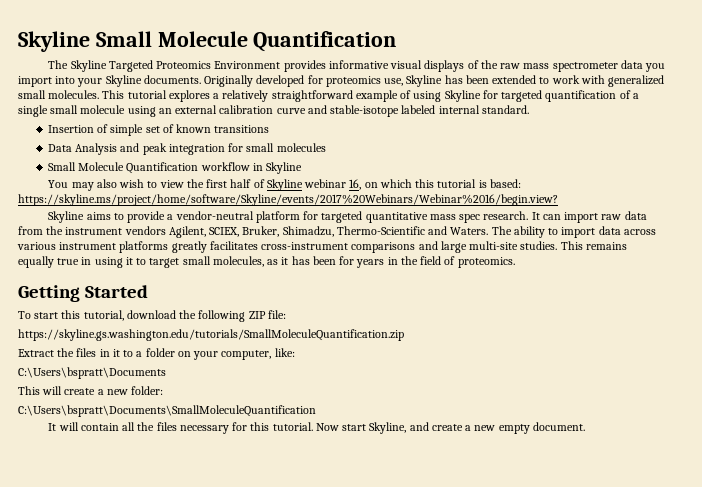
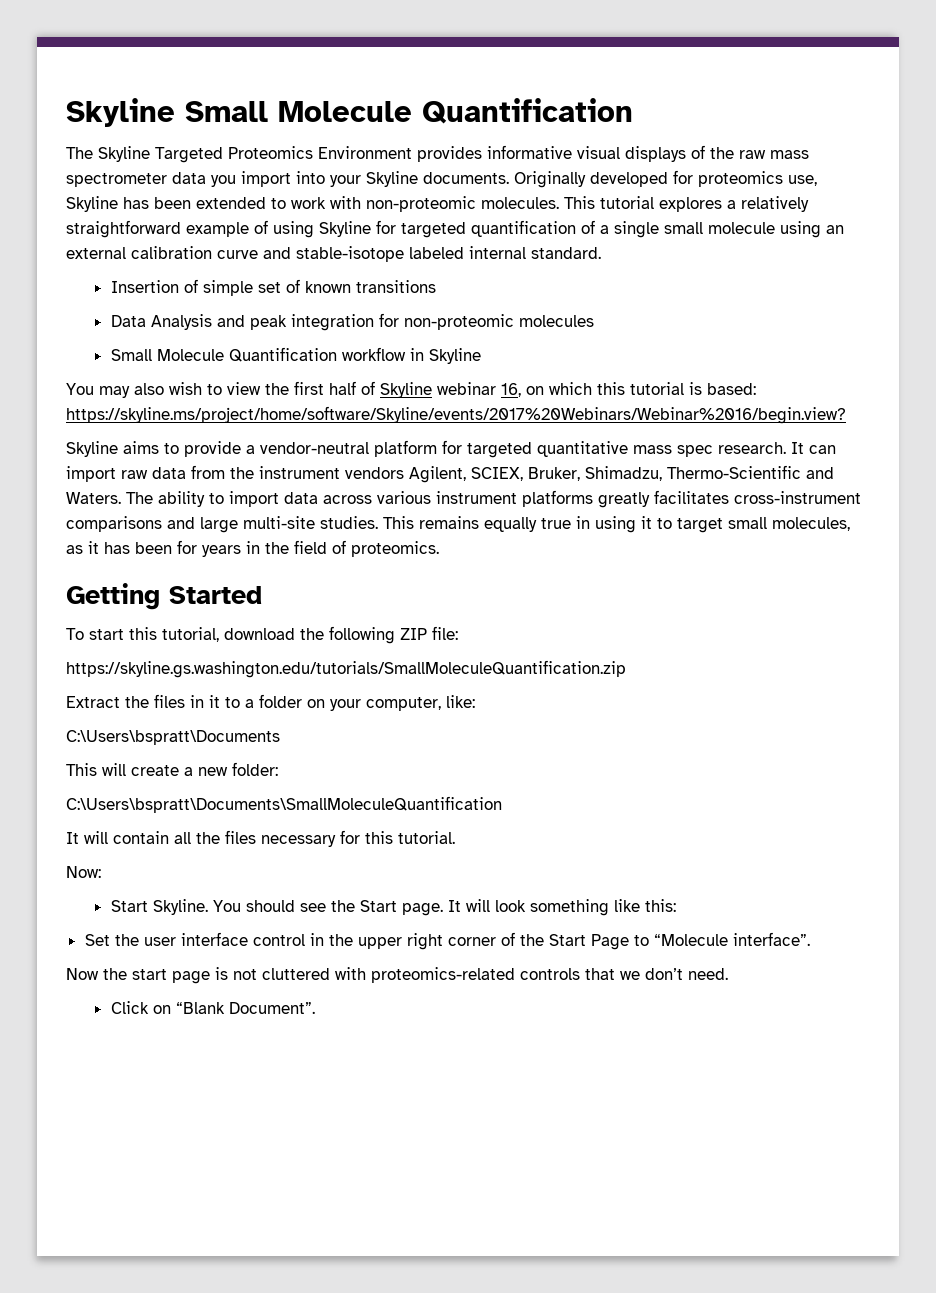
- Originally developed for proteomics use, Skyline has been extended to work with generalized small molecules.
+ Originally developed for proteomics use, Skyline has been extended to work with non-proteomic molecules.
- Data Analysis and peak integration for small molecules
+ Data Analysis and peak integration for non-proteomic molecules
- It will contain all the files necessary for this tutorial. Now start Skyline, and create a new empty document.
+ It will contain all the files necessary for this tutorial.
+ Now:
+ Start Skyline. You should see the Start page. It will look something like this:
+ Set the user interface control in the upper right corner of the Start Page to “Molecule interface”.
+ Now the start page is not cluttered with proteomics-related controls that we don’t need.
+ Click on “Blank Document”.

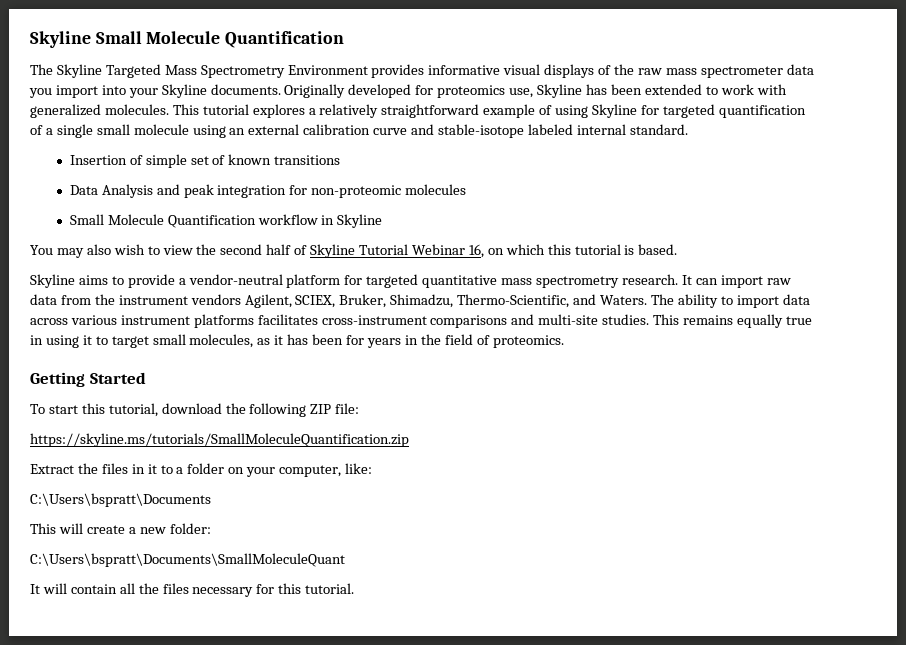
- The Skyline Targeted Proteomics Environment provides informative visual displays of the raw mass spectrometer data you import into your Skyline documents.
+ The Skyline Targeted Mass Spectrometry Environment provides informative visual displays of the raw mass spectrometer data you import into your Skyline documents.
- Originally developed for proteomics use, Skyline has been extended to work with non-proteomic molecules.
+ Originally developed for proteomics use, Skyline has been extended to work with generalized molecules.
- You may also wish to view the first half of Skyline webinar 16, on which this tutorial is based: https://skyline.ms/project/home/software/Skyline/events/2017%20Webinars/Webinar%2016/begin.view?
+ You may also wish to view the second half of Skyline Tutorial Webinar 16, on which this tutorial is based.
- Skyline aims to provide a vendor-neutral platform for targeted quantitative mass spec research.
+ Skyline aims to provide a vendor-neutral platform for targeted quantitative mass spectrometry research.
- It can import raw data from the instrument vendors Agilent, SCIEX, Bruker, Shimadzu, Thermo-Scientific and Waters.
+ It can import raw data from the instrument vendors Agilent, SCIEX, Bruker, Shimadzu, Thermo-Scientific, and Waters.
- The ability to import data across various instrument platforms greatly facilitates cross-instrument comparisons and large multi-site studies.
+ The ability to import data across various instrument platforms facilitates cross-instrument comparisons and multi-site studies.
- https://skyline.gs.washington.edu/tutorials/SmallMoleculeQuantification.zip
+ https://skyline.ms/tutorials/SmallMoleculeQuantification.zip
- C:\Users\bspratt\Documents\SmallMoleculeQuantification
+ C:\Users\bspratt\Documents\SmallMoleculeQuant
- Now:
- Start Skyline. You should see the Start page. It will look something like this:
- Set the user interface control in the upper right corner of the Start Page to “Molecule interface”.
- Now the start page is not cluttered with proteomics-related controls that we don’t need.
- Click on “Blank Document”.

